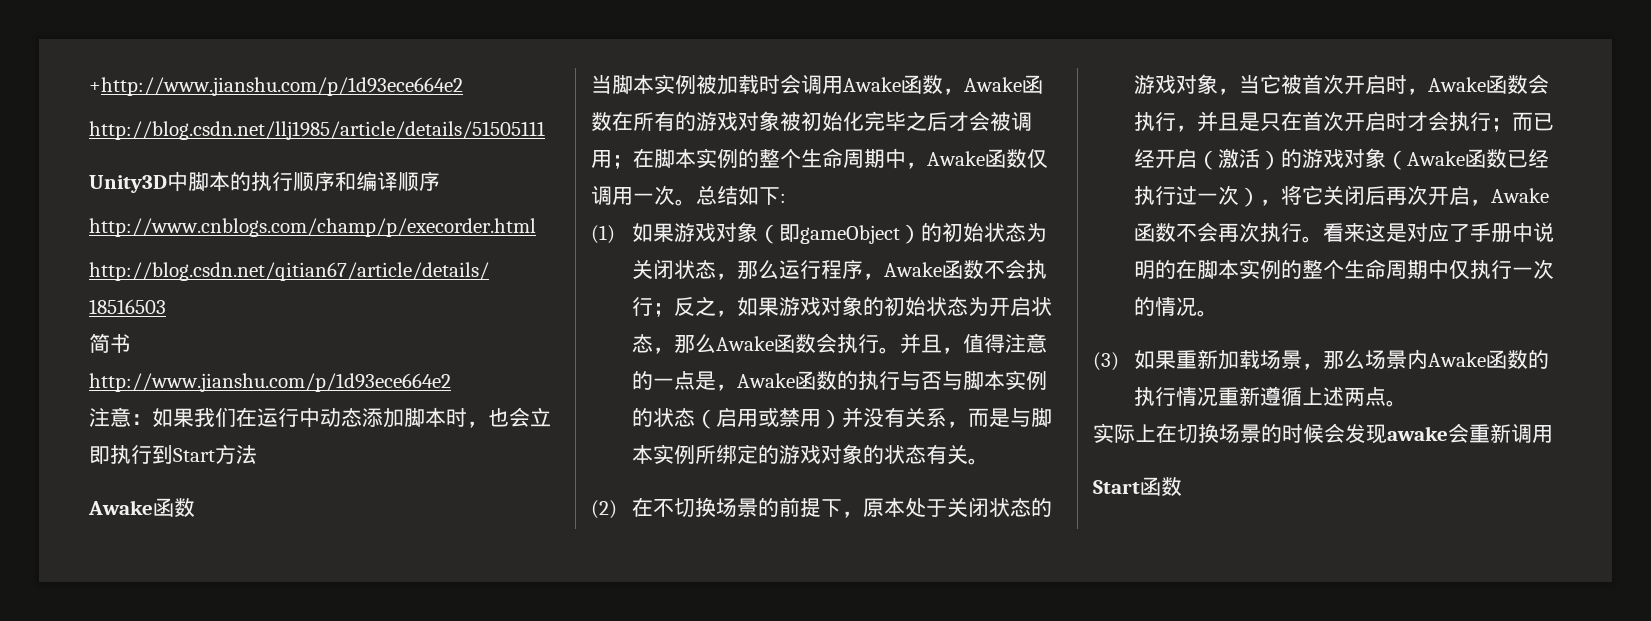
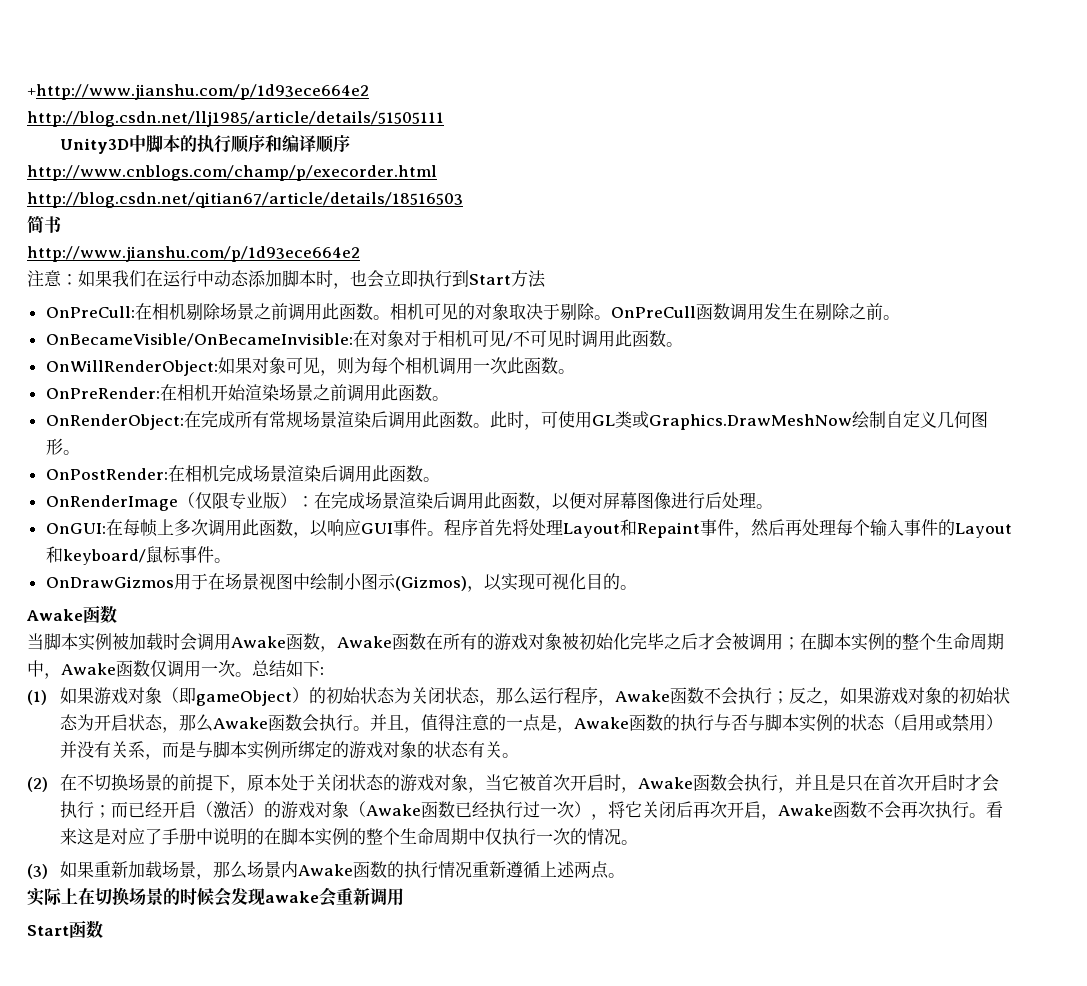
+ OnPreCull:在相机剔除场景之前调用此函数。相机可见的对象取决于剔除。OnPreCull函数调用发生在剔除之前。
+ OnBecameVisible/OnBecameInvisible:在对象对于相机可见/不可见时调用此函数。
+ OnWillRenderObject:如果对象可见，则为每个相机调用一次此函数。
+ OnPreRender:在相机开始渲染场景之前调用此函数。
+ OnRenderObject:在完成所有常规场景渲染后调用此函数。此时，可使用GL类或Graphics.DrawMeshNow绘制自定义几何图形。
+ OnPostRender:在相机完成场景渲染后调用此函数。
+ OnRenderImage（仅限专业版）：在完成场景渲染后调用此函数，以便对屏幕图像进行后处理。
+ OnGUI:在每帧上多次调用此函数，以响应GUI事件。程序首先将处理Layout和Repaint事件，然后再处理每个输入事件的Layout和keyboard/鼠标事件。
+ OnDrawGizmos用于在场景视图中绘制小图示(Gizmos)，以实现可视化目的。

